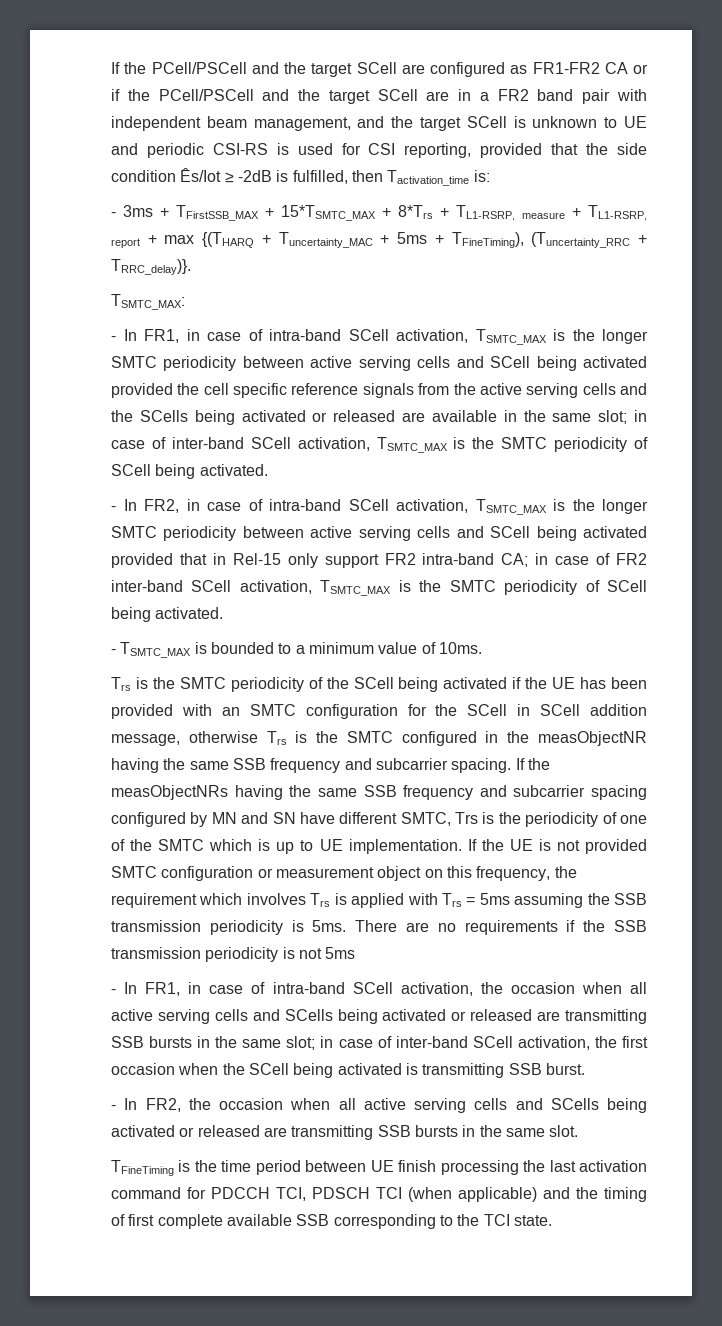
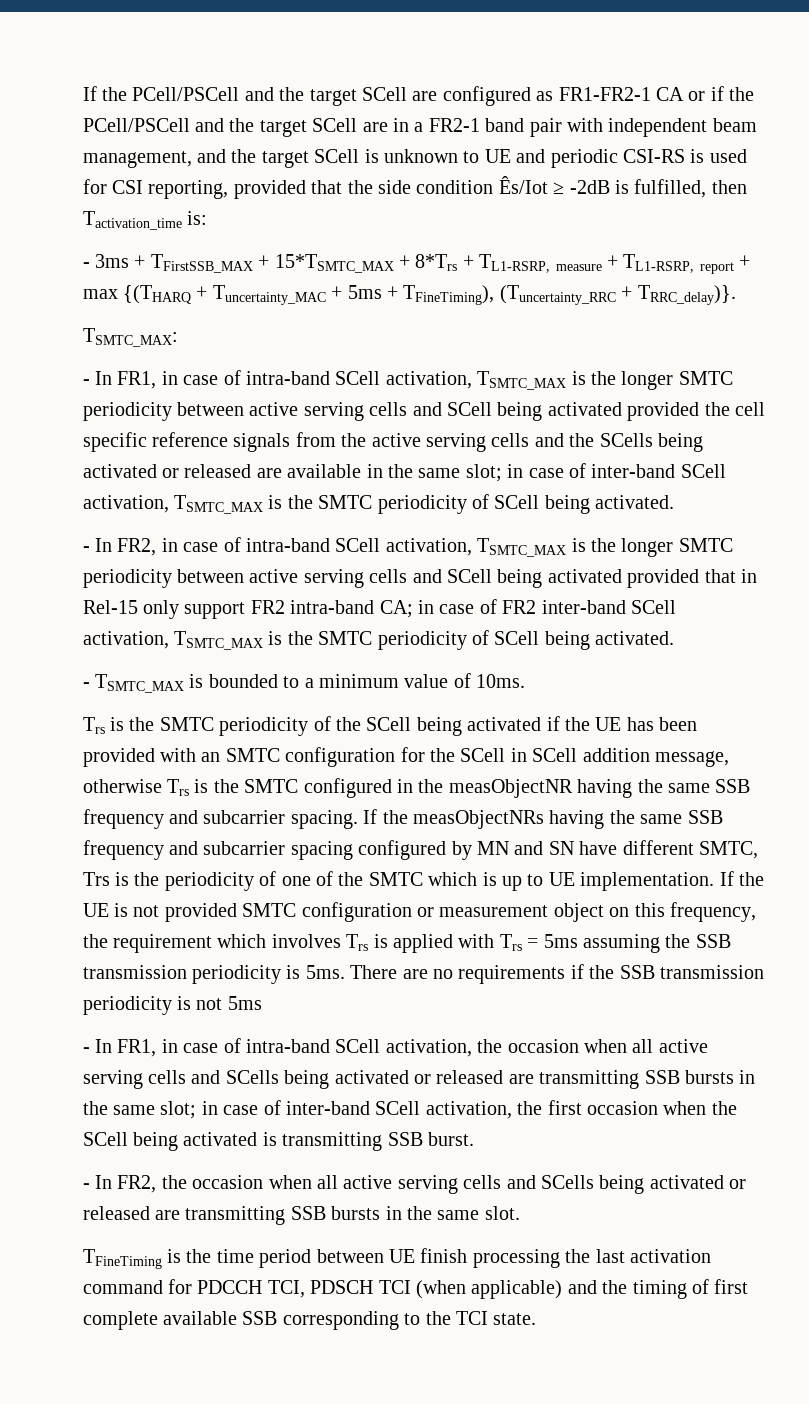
- If the PCell/PSCell and the target SCell are configured as FR1-FR2 CA or if the PCell/PSCell and the target SCell are in a FR2 band pair with independent beam management, and the target SCell is unknown to UE and periodic CSI-RS is used for CSI reporting, provided that the side condition Ês/Iot ≥ -2dB is fulfilled, then Tactivation_time is:
+ If the PCell/PSCell and the target SCell are configured as FR1-FR2-1 CA or if the PCell/PSCell and the target SCell are in a FR2-1 band pair with independent beam management, and the target SCell is unknown to UE and periodic CSI-RS is used for CSI reporting, provided that the side condition Ês/Iot ≥ -2dB is fulfilled, then Tactivation_time is:

